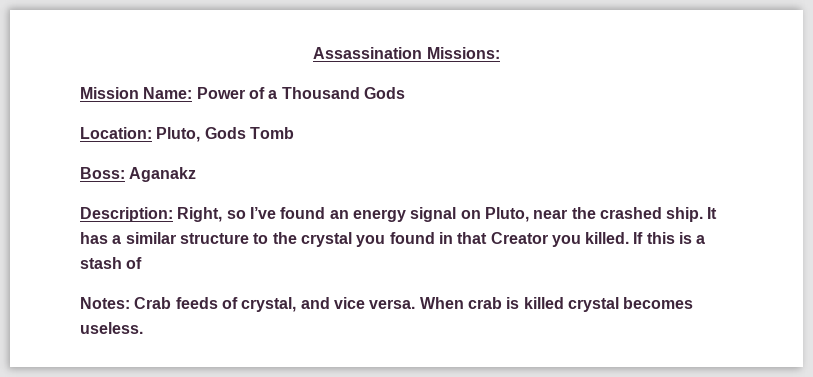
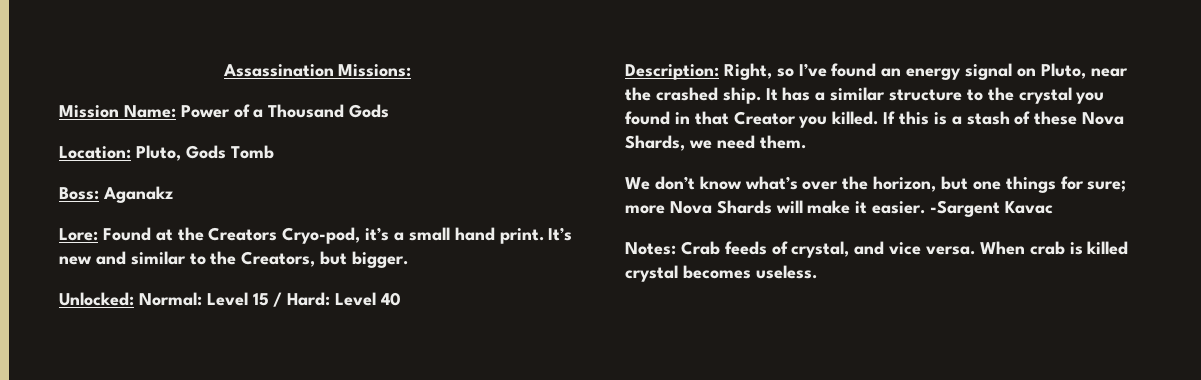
+ Lore: Found at the Creators Cryo-pod, it’s a small hand print. It’s new and similar to the Creators, but bigger.
+ Unlocked: Normal: Level 15 / Hard: Level 40
- If this is a stash of
+ If this is a stash of these Nova Shards, we need them.
+ We don’t know what’s over the horizon, but one things for sure; more Nova Shards will make it easier. -Sargent Kavac

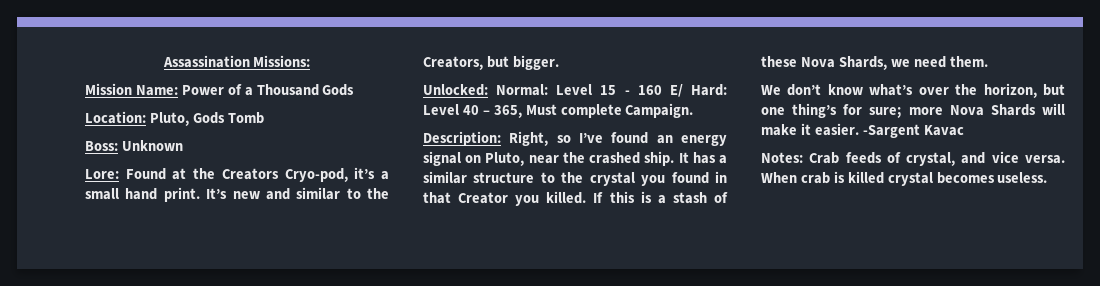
- Boss: Aganakz
+ Boss: Unknown
- Unlocked: Normal: Level 15 / Hard: Level 40
+ Unlocked: Normal: Level 15 - 160 E/ Hard: Level 40 – 365, Must complete Campaign.
- We don’t know what’s over the horizon, but one things for sure; more Nova Shards will make it easier.
+ We don’t know what’s over the horizon, but one thing’s for sure; more Nova Shards will make it easier.

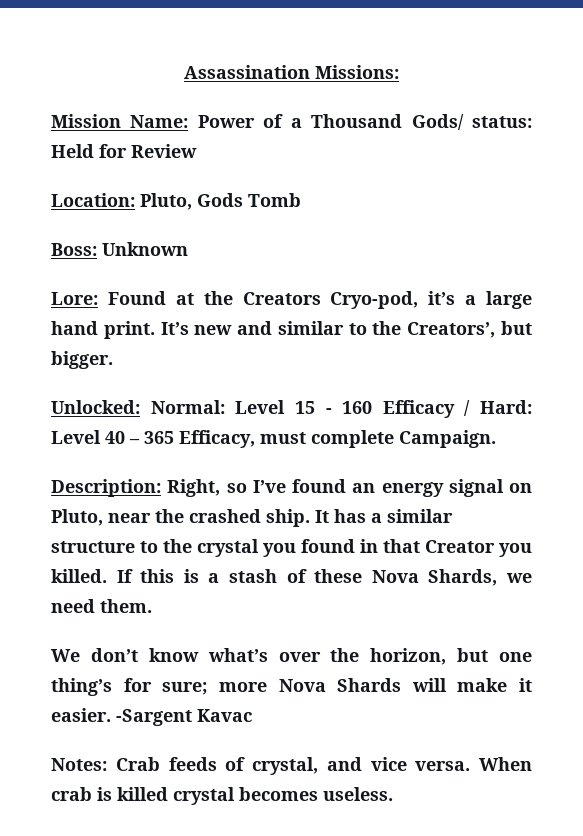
- Mission Name: Power of a Thousand Gods
+ Mission Name: Power of a Thousand Gods/ status: Held for Review
- Lore: Found at the Creators Cryo-pod, it’s a small hand print.
+ Lore: Found at the Creators Cryo-pod, it’s a large hand print.
- It’s new and similar to the Creators, but bigger.
+ It’s new and similar to the Creators’, but bigger.
- Unlocked: Normal: Level 15 - 160 E/ Hard: Level 40 – 365, Must complete Campaign.
+ Unlocked: Normal: Level 15 - 160 Efficacy / Hard: Level 40 – 365 Efficacy, must complete Campaign.

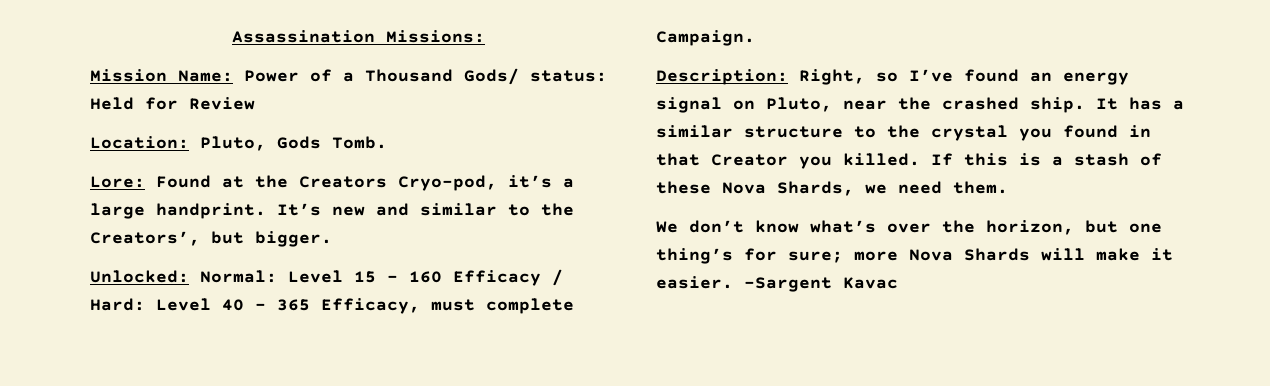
- Location: Pluto, Gods Tomb
- Boss: Unknown
+ Location: Pluto, Gods Tomb.
- Lore: Found at the Creators Cryo-pod, it’s a large hand print.
+ Lore: Found at the Creators Cryo-pod, it’s a large handprint.
- Notes: Crab feeds of crystal, and vice versa. When crab is killed crystal becomes useless.

